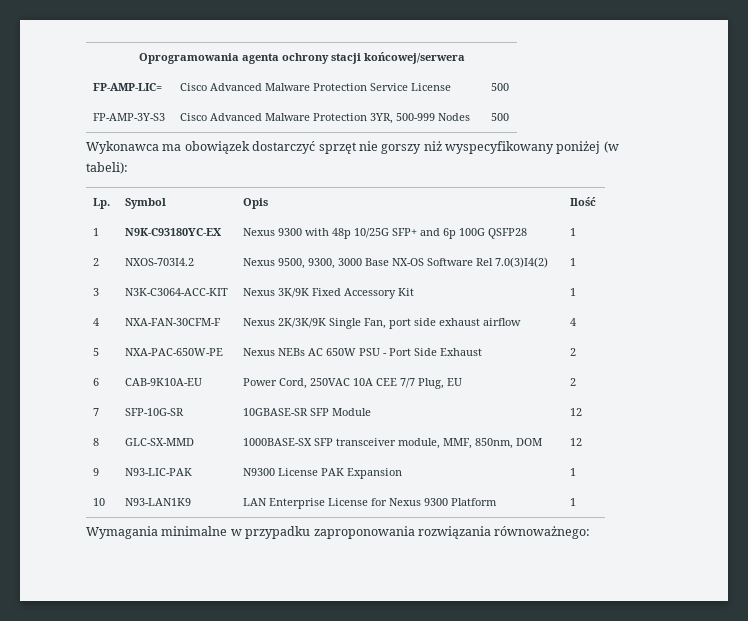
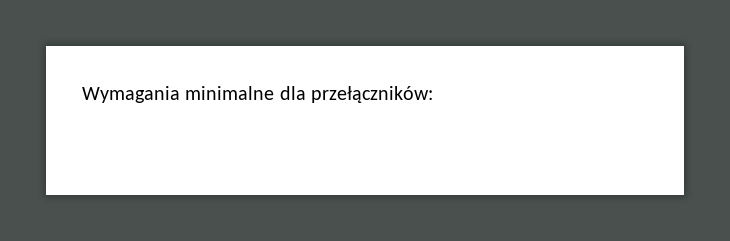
- Oprogramowania agenta ochrony stacji końcowej/serwera
- FP-AMP-LIC= | Cisco Advanced Malware Protection Service License | 500
- FP-AMP-3Y-S3 | Cisco Advanced Malware Protection 3YR, 500-999 Nodes | 500
- Wykonawca ma obowiązek dostarczyć sprzęt nie gorszy niż wyspecyfikowany poniżej (w tabeli):
- Lp. | Symbol | Opis | Ilość
- 1 | N9K-C93180YC-EX | Nexus 9300 with 48p 10/25G SFP+ and 6p 100G QSFP28 | 1
- 2 | NXOS-703I4.2 | Nexus 9500, 9300, 3000 Base NX-OS Software Rel 7.0(3)I4(2) | 1
- 3 | N3K-C3064-ACC-KIT | Nexus 3K/9K Fixed Accessory Kit | 1
- 4 | NXA-FAN-30CFM-F | Nexus 2K/3K/9K Single Fan, port side exhaust airflow | 4
- 5 | NXA-PAC-650W-PE | Nexus NEBs AC 650W PSU - Port Side Exhaust | 2
- 6 | CAB-9K10A-EU | Power Cord, 250VAC 10A CEE 7/7 Plug, EU | 2
- 7 | SFP-10G-SR | 10GBASE-SR SFP Module | 12
- 8 | GLC-SX-MMD | 1000BASE-SX SFP transceiver module, MMF, 850nm, DOM | 12
- 9 | N93-LIC-PAK | N9300 License PAK Expansion | 1
- 10 | N93-LAN1K9 | LAN Enterprise License for Nexus 9300 Platform | 1
- Wymagania minimalne w przypadku zaproponowania rozwiązania równoważnego:
+ Wymagania minimalne dla przełączników:

